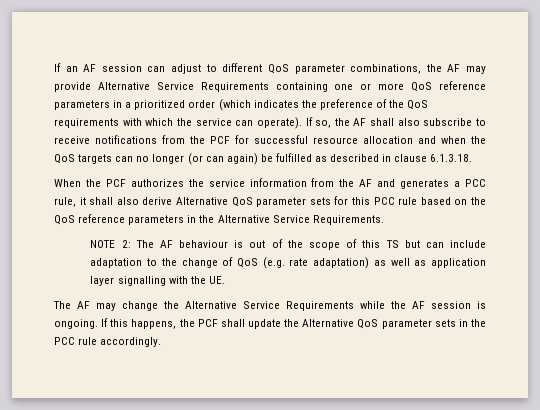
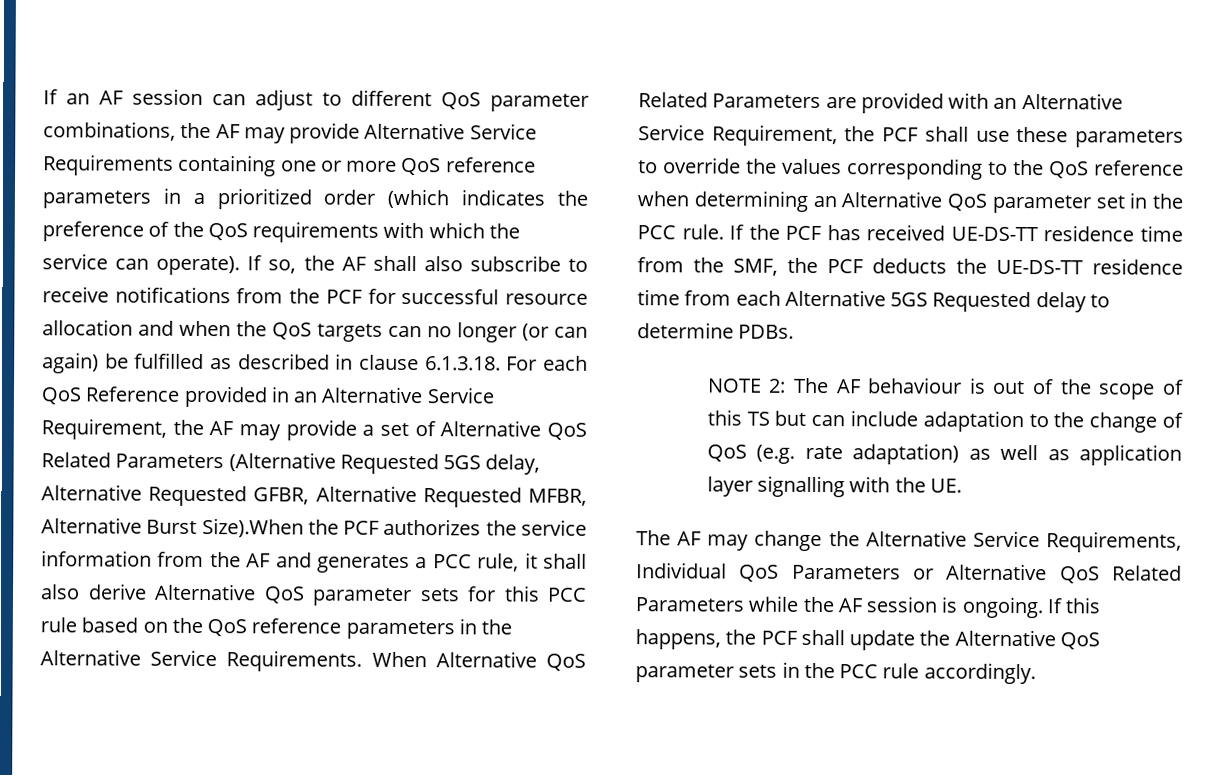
- If so, the AF shall also subscribe to receive notifications from the PCF for successful resource allocation and when the QoS targets can no longer (or can again) be fulfilled as described in clause 6.1.3.18.
- When the PCF authorizes the service information from the AF and generates a PCC rule, it shall also derive Alternative QoS parameter sets for this PCC rule based on the QoS reference parameters in the Alternative Service Requirements.
+ If so, the AF shall also subscribe to receive notifications from the PCF for successful resource allocation and when the QoS targets can no longer (or can again) be fulfilled as described in clause 6.1.3.18. For each QoS Reference provided in an Alternative Service Requirement, the AF may provide a set of Alternative QoS Related Parameters (Alternative Requested 5GS delay, Alternative Requested GFBR, Alternative Requested MFBR, Alternative Burst Size).When the PCF authorizes the service information from the AF and generates a PCC rule, it shall also derive Alternative QoS parameter sets for this PCC rule based on the QoS reference parameters in the Alternative Service Requirements. When Alternative QoS Related Parameters are provided with an Alternative Service Requirement, the PCF shall use these parameters to override the values corresponding to the QoS reference when determining an Alternative QoS parameter set in the PCC rule. If the PCF has received UE-DS-TT residence time from the SMF, the PCF deducts the UE-DS-TT residence time from each Alternative 5GS Requested delay to determine PDBs.
- The AF may change the Alternative Service Requirements while the AF session is ongoing.
+ The AF may change the Alternative Service Requirements, Individual QoS Parameters or Alternative QoS Related Parameters while the AF session is ongoing.

